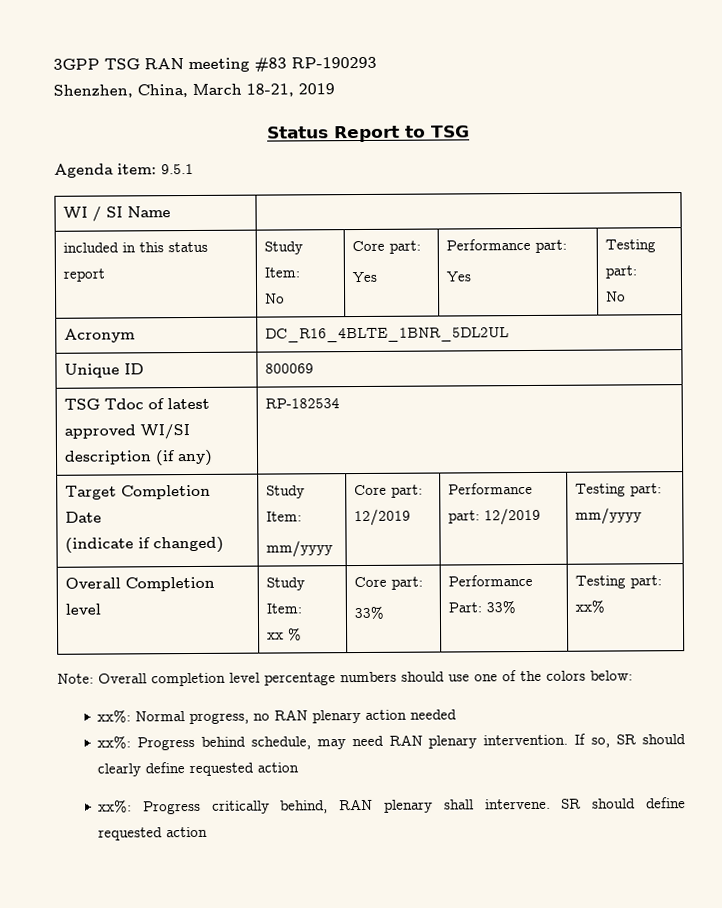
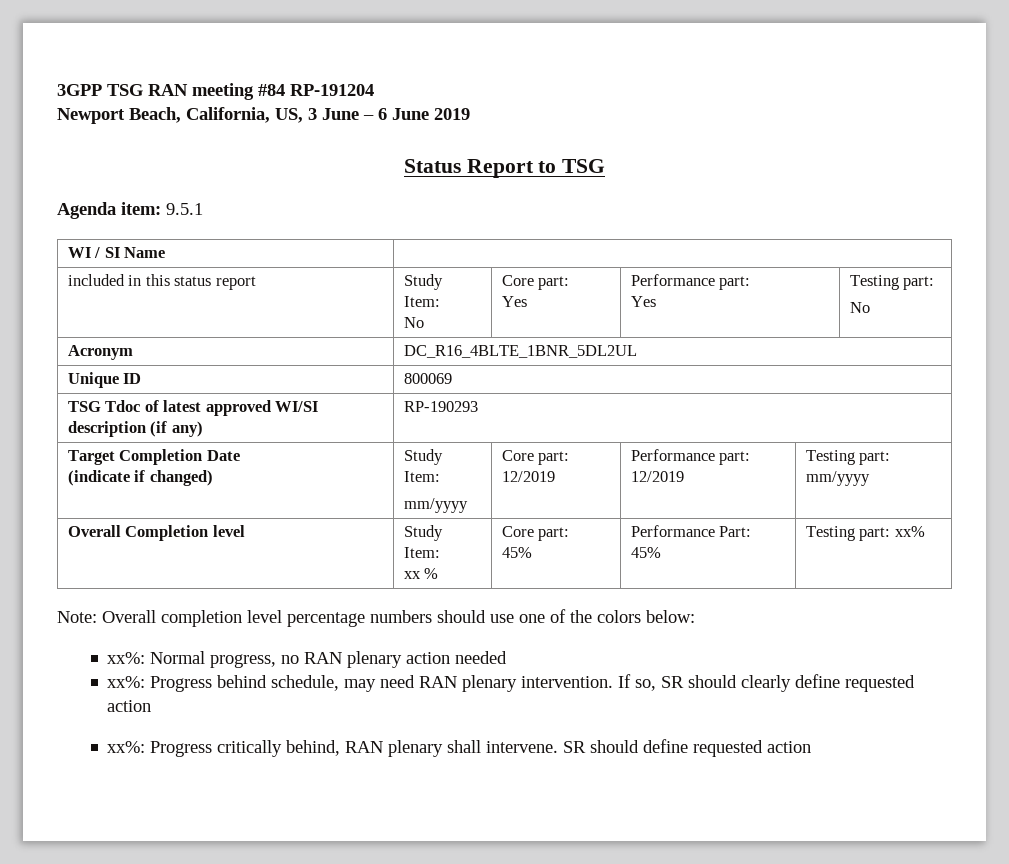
- 3GPP TSG RAN meeting #83 RP-190293
- Shenzhen, China, March 18-21, 2019
+ 3GPP TSG RAN meeting #84 RP-191204
+ Newport Beach, California, US, 3 June – 6 June 2019
- TSG Tdoc of latest approved WI/SI description (if any) | RP-182534
+ TSG Tdoc of latest approved WI/SI description (if any) | RP-190293
  Overall Completion level | Study Item:
  xx % | Core part:
- 33% | Performance Part: 33% | Testing part: xx%
+ 45% | Performance Part: 45% | Testing part: xx%

